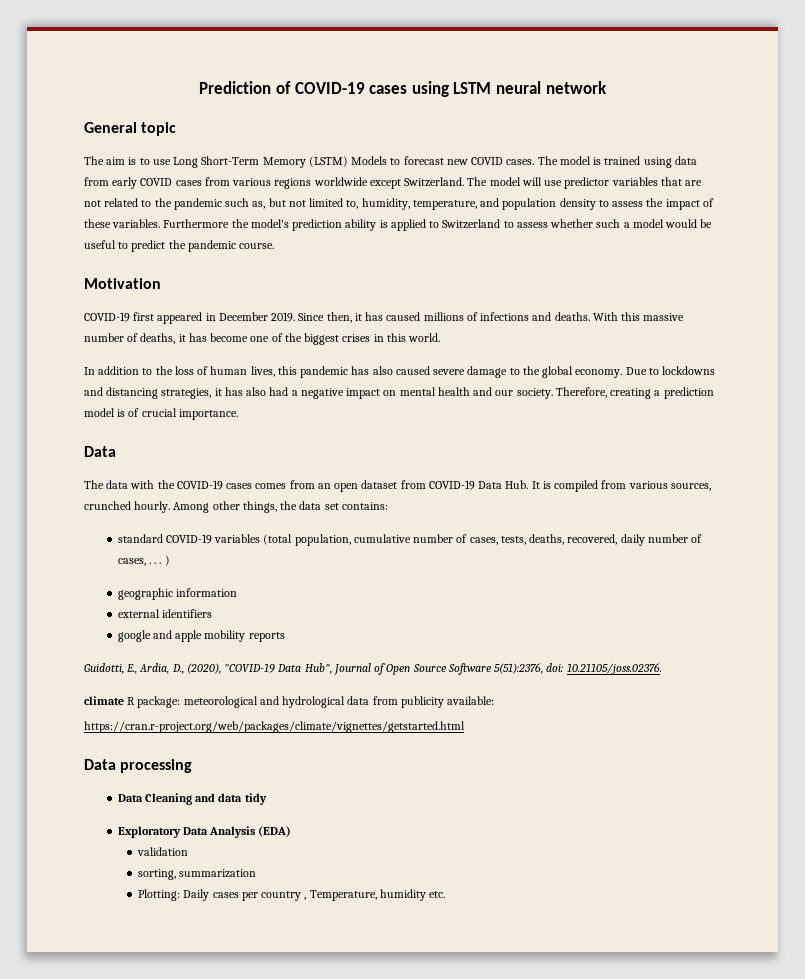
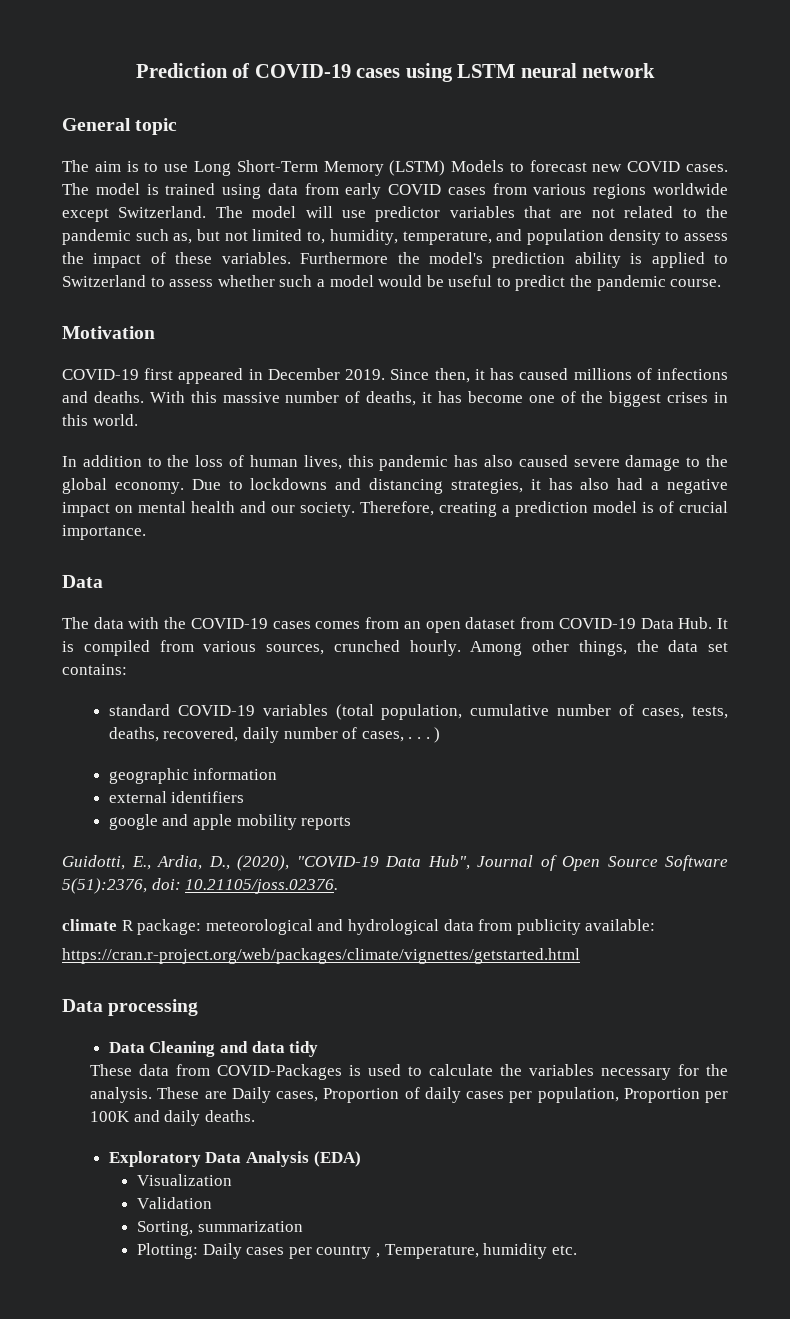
+ These data from COVID-Packages is used to calculate the variables necessary for the analysis. These are Daily cases, Proportion of daily cases per population, Proportion per 100K and daily deaths.
- validation
- sorting, summarization
+ Visualization
+ Validation
+ Sorting, summarization

